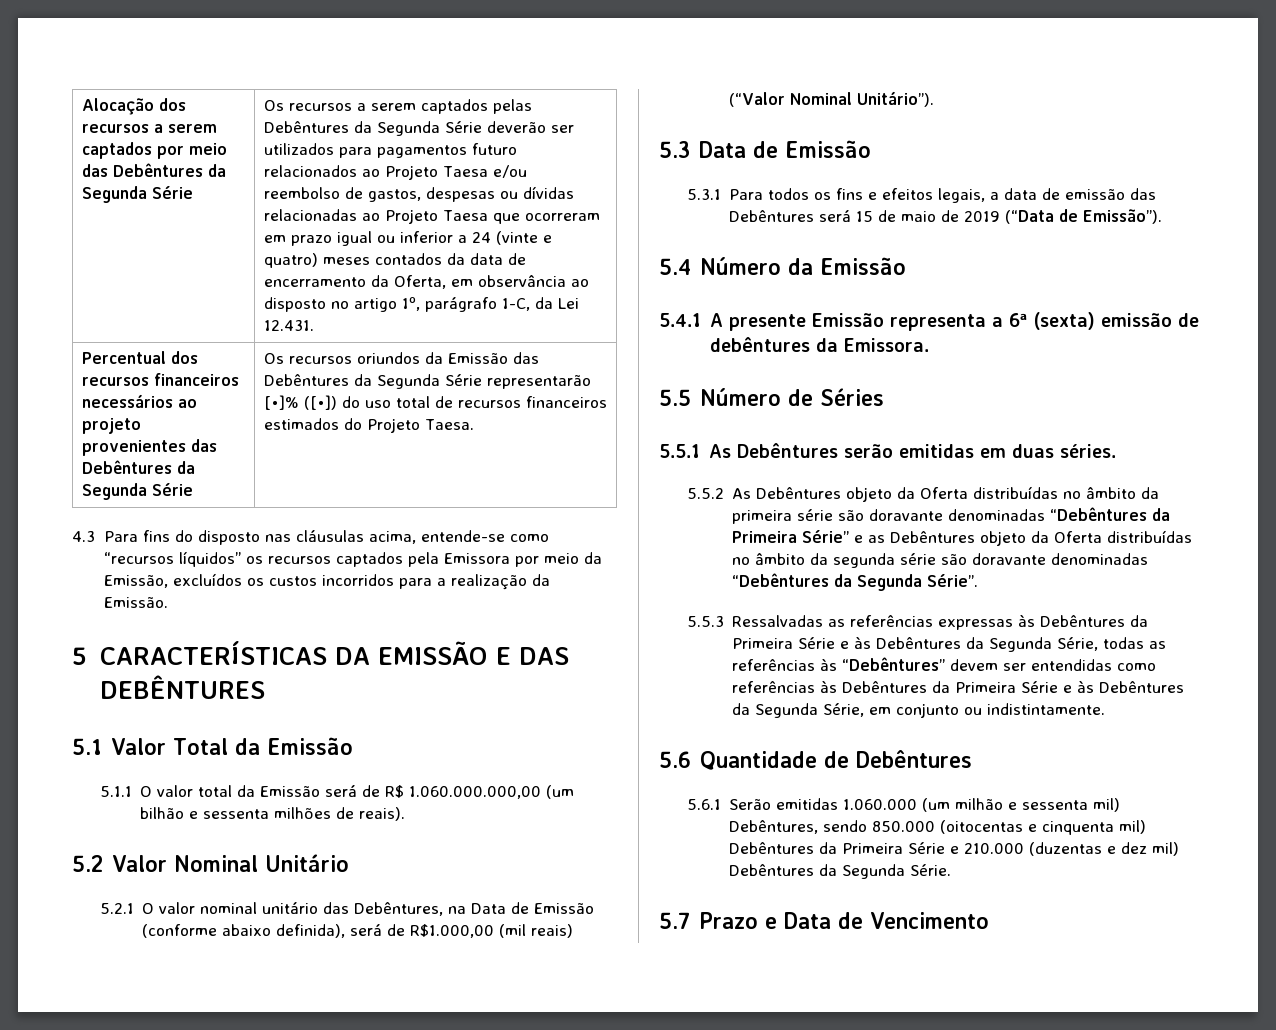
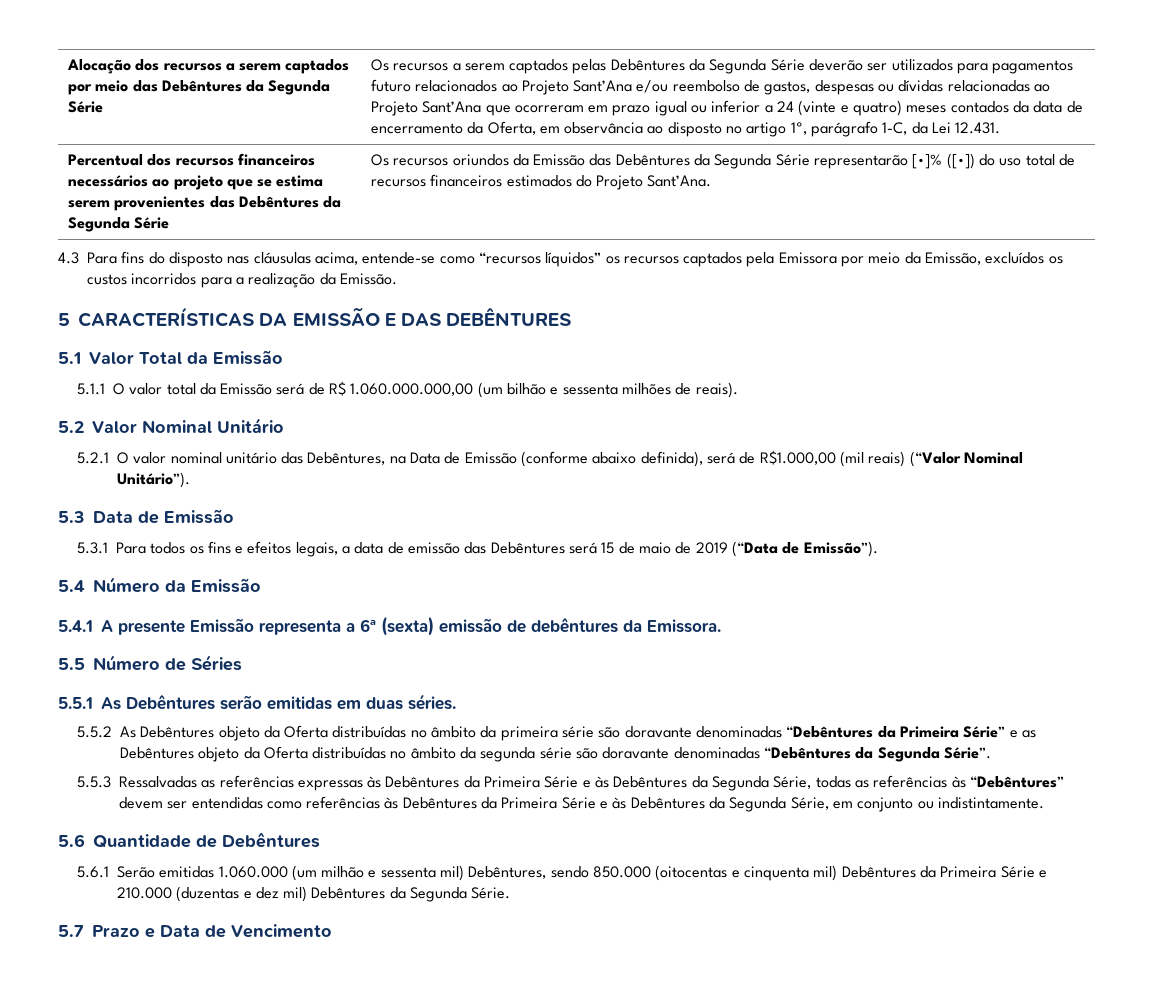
- Os recursos a serem captados pelas Debêntures da Segunda Série deverão ser utilizados para pagamentos futuro relacionados ao Projeto Taesa e/ou reembolso de gastos, despesas ou dívidas relacionadas ao Projeto Taesa que ocorreram em prazo igual ou inferior a 24 (vinte e quatro) meses contados da data de encerramento da Oferta, em observância ao disposto no artigo 1º, parágrafo 1-C, da Lei 12.431.
+ Os recursos a serem captados pelas Debêntures da Segunda Série deverão ser utilizados para pagamentos futuro relacionados ao Projeto Sant’Ana e/ou reembolso de gastos, despesas ou dívidas relacionadas ao Projeto Sant’Ana que ocorreram em prazo igual ou inferior a 24 (vinte e quatro) meses contados da data de encerramento da Oferta, em observância ao disposto no artigo 1º, parágrafo 1-C, da Lei 12.431.
- Percentual dos recursos financeiros necessários ao projeto provenientes das Debêntures da Segunda Série | Os recursos oriundos da Emissão das Debêntures da Segunda Série representarão [•]% ([•]) do uso total de recursos financeiros estimados do Projeto Taesa.
+ Percentual dos recursos financeiros necessários ao projeto que se estima serem provenientes das Debêntures da Segunda Série | Os recursos oriundos da Emissão das Debêntures da Segunda Série representarão [•]% ([•]) do uso total de recursos financeiros estimados do Projeto Sant’Ana.

